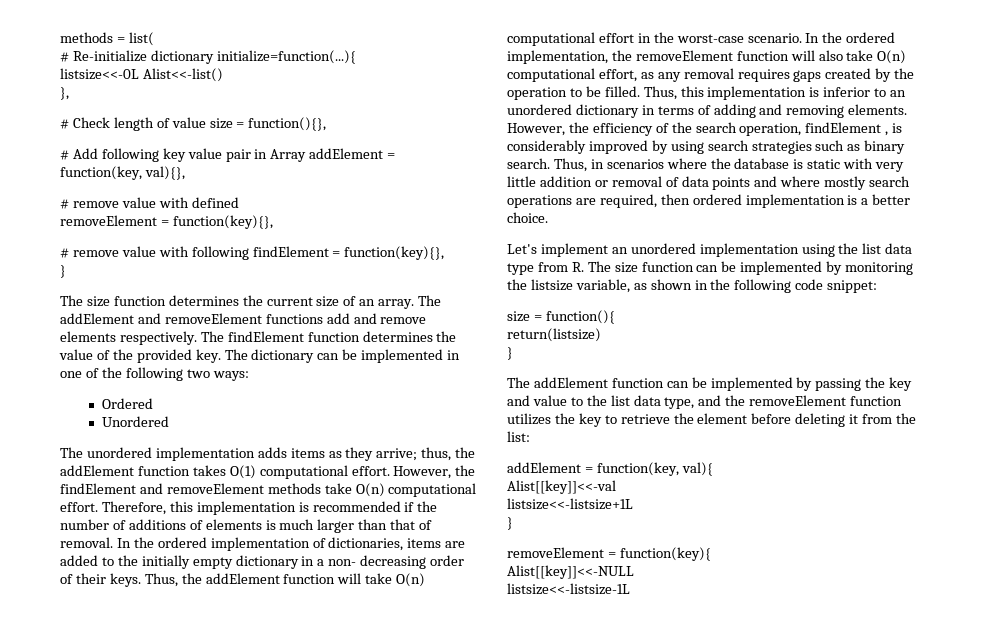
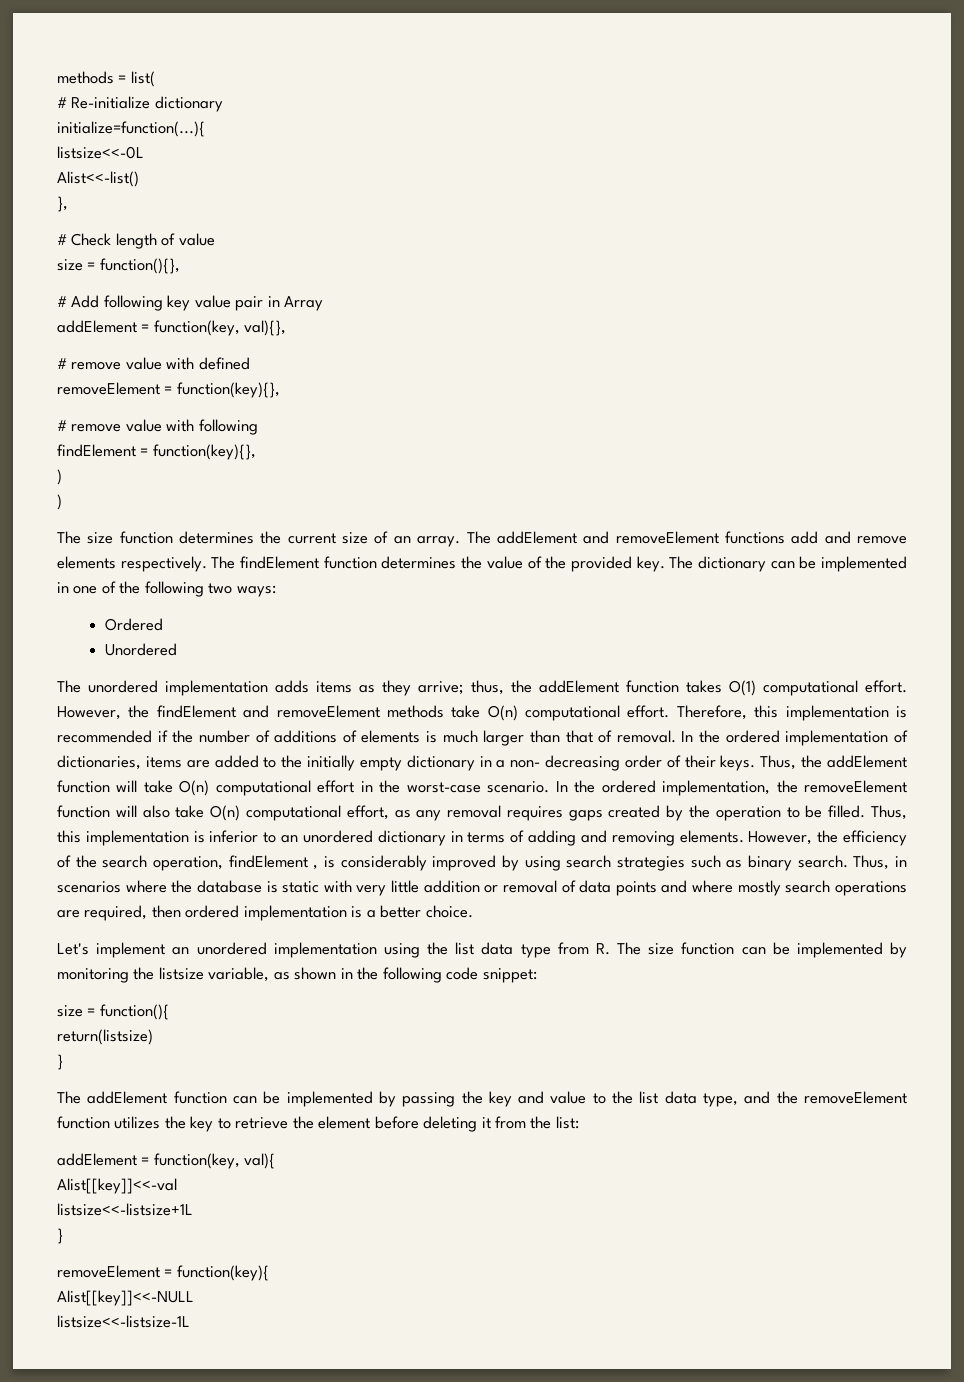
- # Re-initialize dictionary initialize=function(...){
+ # Re-initialize dictionary
+ initialize=function(...){
- listsize<<-0L Alist<<-list()
+ listsize<<-0L
+ Alist<<-list()
- # Check length of value size = function(){},
+ # Check length of value
+ size = function(){},
- # Add following key value pair in Array addElement = function(key, val){},
+ # Add following key value pair in Array
+ addElement = function(key, val){},
- # remove value with following findElement = function(key){},
- }
+ # remove value with following
+ findElement = function(key){},
+ )
+ )

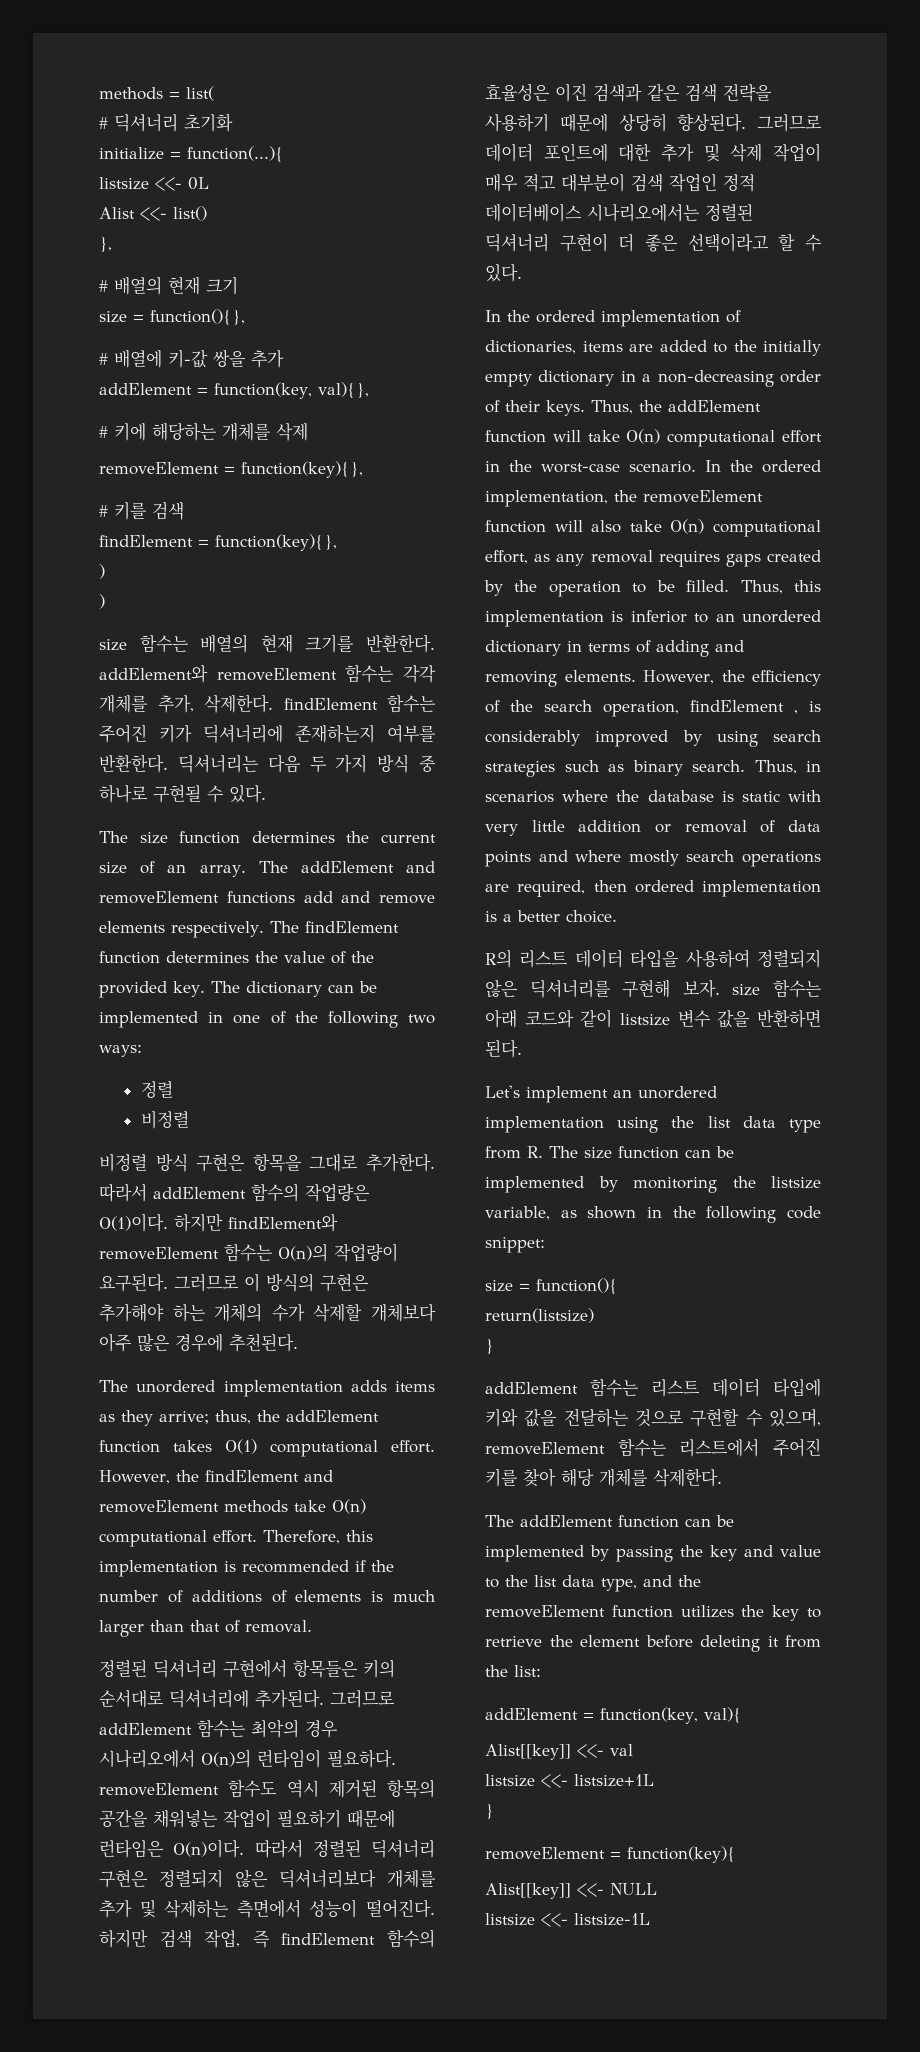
- # Re-initialize dictionary
- initialize=function(...){
- listsize<<-0L
- Alist<<-list()
+ # 딕셔너리 초기화
+ initialize = function(...){
+ listsize <<- 0L
+ Alist <<- list()
  },
- # Check length of value
+ # 배열의 현재 크기
  size = function(){},
- # Add following key value pair in Array
+ # 배열에 키-값 쌍을 추가
- # remove value with defined
+ # 키에 해당하는 개체를 삭제
- # remove value with following
+ # 키를 검색
+ size 함수는 배열의 현재 크기를 반환한다. addElement와 removeElement 함수는 각각 개체를 추가, 삭제한다. findElement 함수는 주어진 키가 딕셔너리에 존재하는지 여부를 반환한다. 딕셔너리는 다음 두 가지 방식 중 하나로 구현될 수 있다.
- Ordered
- Unordered
+ 정렬
+ 비정렬
+ 비정렬 방식 구현은 항목을 그대로 추가한다. 따라서 addElement 함수의 작업량은 O(1)이다. 하지만 findElement와 removeElement 함수는 O(n)의 작업량이 요구된다. 그러므로 이 방식의 구현은 추가해야 하는 개체의 수가 삭제할 개체보다 아주 많은 경우에 추천된다.
- Therefore, this implementation is recommended if the number of additions of elements is much larger than that of removal. In the ordered implementation of dictionaries, items are added to the initially empty dictionary in a non- decreasing order of their keys.
+ Therefore, this implementation is recommended if the number of additions of elements is much larger than that of removal.
+ 정렬된 딕셔너리 구현에서 항목들은 키의 순서대로 딕셔너리에 추가된다. 그러므로 addElement 함수는 최악의 경우 시나리오에서 O(n)의 런타임이 필요하다. removeElement 함수도 역시 제거된 항목의 공간을 채워넣는 작업이 필요하기 때문에 런타임은 O(n)이다. 따라서 정렬된 딕셔너리 구현은 정렬되지 않은 딕셔너리보다 개체를 추가 및 삭제하는 측면에서 성능이 떨어진다. 하지만 검색 작업, 즉 findElement 함수의 효율성은 이진 검색과 같은 검색 전략을 사용하기 때문에 상당히 향상된다. 그러므로 데이터 포인트에 대한 추가 및 삭제 작업이 매우 적고 대부분이 검색 작업인 정적 데이터베이스 시나리오에서는 정렬된 딕셔너리 구현이 더 좋은 선택이라고 할 수 있다.
+ In the ordered implementation of dictionaries, items are added to the initially empty dictionary in a non-decreasing order of their keys.
+ R의 리스트 데이터 타입을 사용하여 정렬되지 않은 딕셔너리를 구현해 보자. size 함수는 아래 코드와 같이 listsize 변수 값을 반환하면 된다.
+ addElement 함수는 리스트 데이터 타입에 키와 값을 전달하는 것으로 구현할 수 있으며, removeElement 함수는 리스트에서 주어진 키를 찾아 해당 개체를 삭제한다.
- Alist[[key]]<<-val
- listsize<<-listsize+1L
+ Alist[[key]] <<- val
+ listsize <<- listsize+1L
  }
  removeElement = function(key){
- Alist[[key]]<<-NULL
- listsize<<-listsize-1L
+ Alist[[key]] <<- NULL
+ listsize <<- listsize-1L

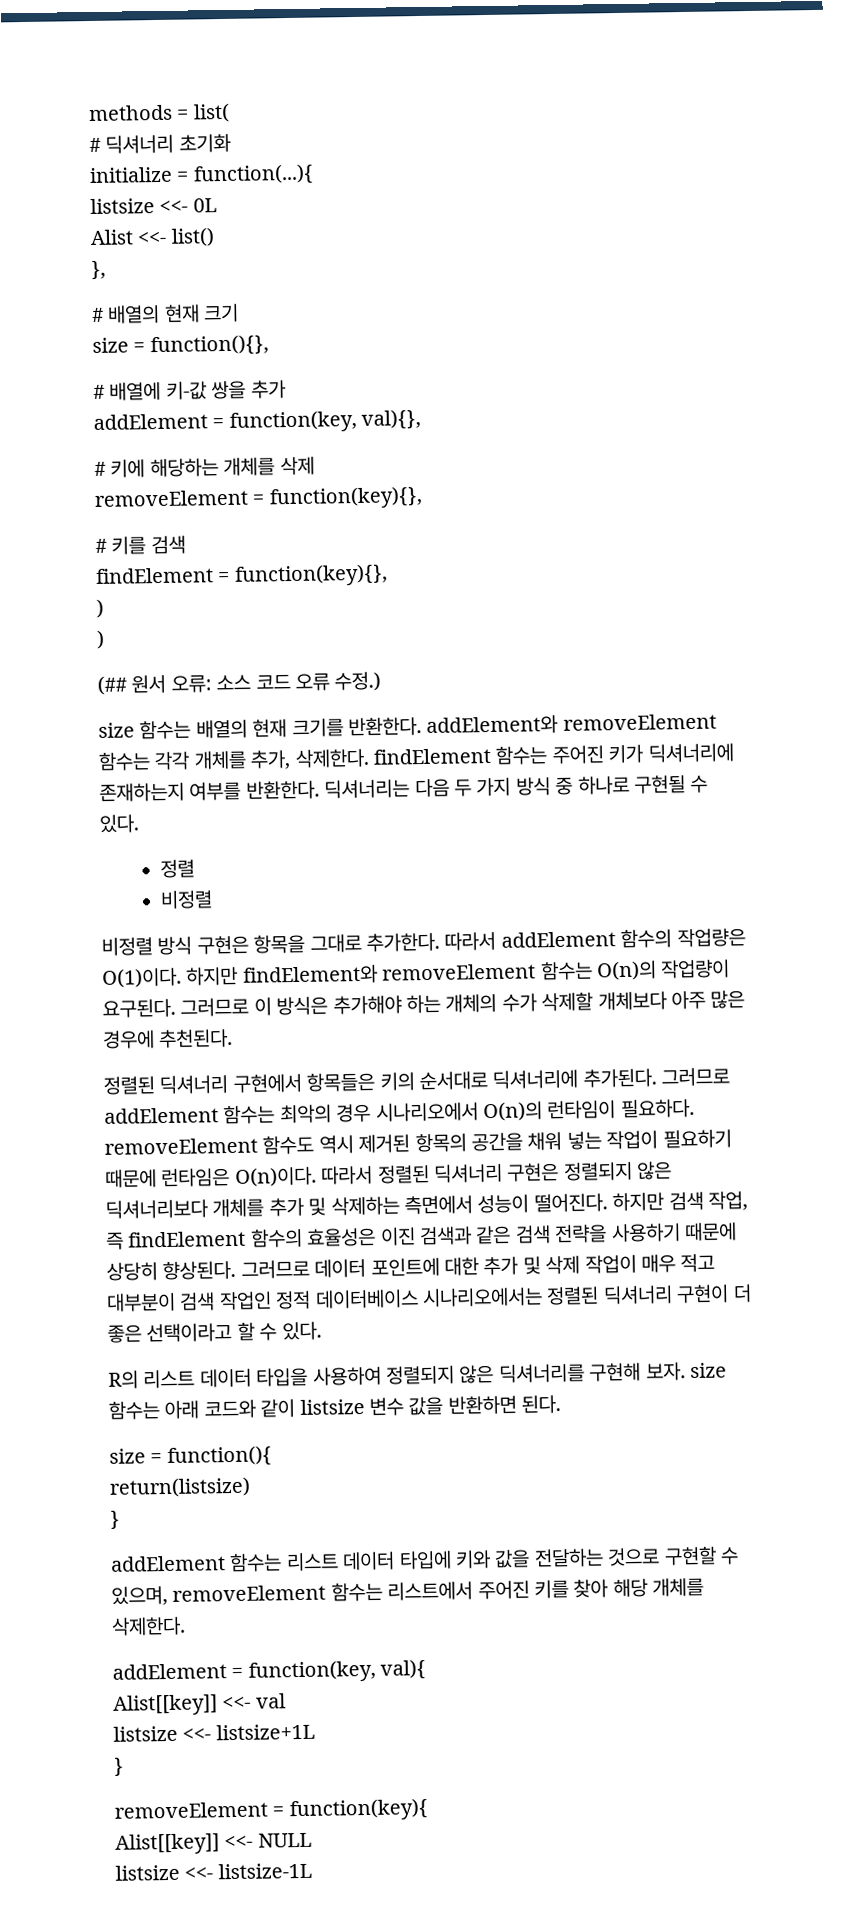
+ (## 원서 오류: 소스 코드 오류 수정.)
- The size function determines the current size of an array. The addElement and removeElement functions add and remove elements respectively. The findElement function determines the value of the provided key. The dictionary can be implemented in one of the following two ways:
- 그러므로 이 방식의 구현은 추가해야 하는 개체의 수가 삭제할 개체보다 아주 많은 경우에 추천된다.
+ 그러므로 이 방식은 추가해야 하는 개체의 수가 삭제할 개체보다 아주 많은 경우에 추천된다.
- The unordered implementation adds items as they arrive; thus, the addElement function takes O(1) computational effort. However, the findElement and removeElement methods take O(n) computational effort. Therefore, this implementation is recommended if the number of additions of elements is much larger than that of removal.
- 그러므로 addElement 함수는 최악의 경우 시나리오에서 O(n)의 런타임이 필요하다. removeElement 함수도 역시 제거된 항목의 공간을 채워넣는 작업이 필요하기 때문에 런타임은 O(n)이다.
+ 그러므로 addElement 함수는 최악의 경우 시나리오에서 O(n)의 런타임이 필요하다. removeElement 함수도 역시 제거된 항목의 공간을 채워 넣는 작업이 필요하기 때문에 런타임은 O(n)이다.
- In the ordered implementation of dictionaries, items are added to the initially empty dictionary in a non-decreasing order of their keys. Thus, the addElement function will take O(n) computational effort in the worst-case scenario. In the ordered implementation, the removeElement function will also take O(n) computational effort, as any removal requires gaps created by the operation to be filled. Thus, this implementation is inferior to an unordered dictionary in terms of adding and removing elements. However, the efficiency of the search operation, findElement , is considerably improved by using search strategies such as binary search. Thus, in scenarios where the database is static with very little addition or removal of data points and where mostly search operations are required, then ordered implementation is a better choice.
- Let's implement an unordered implementation using the list data type from R. The size function can be implemented by monitoring the listsize variable, as shown in the following code snippet:
- The addElement function can be implemented by passing the key and value to the list data type, and the removeElement function utilizes the key to retrieve the element before deleting it from the list:

